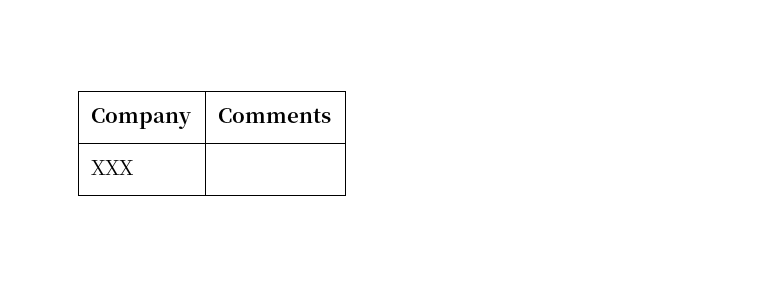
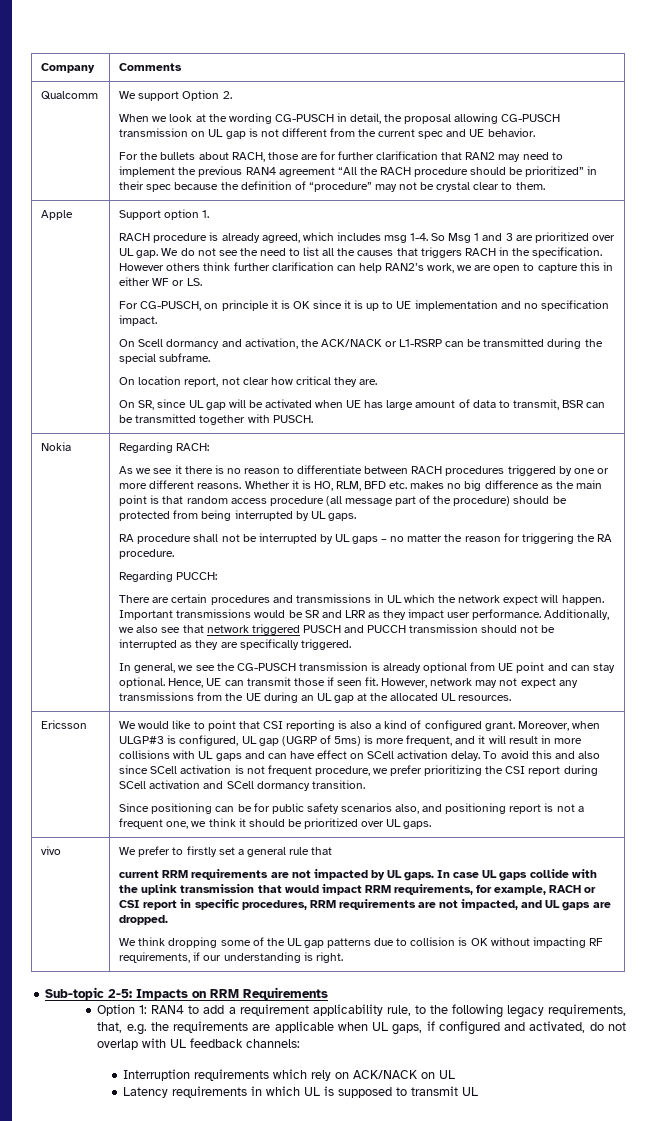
- XXX
+ Qualcomm | We support Option 2.
+ When we look at the wording CG-PUSCH in detail, the proposal allowing CG-PUSCH transmission on UL gap is not different from the current spec and UE behavior.
+ For the bullets about RACH, those are for further clarification that RAN2 may need to implement the previous RAN4 agreement “All the RACH procedure should be prioritized” in their spec because the definition of “procedure” may not be crystal clear to them.
+ Apple | Support option 1.
+ RACH procedure is already agreed, which includes msg 1-4. So Msg 1 and 3 are prioritized over UL gap. We do not see the need to list all the causes that triggers RACH in the specification. However others think further clarification can help RAN2’s work, we are open to capture this in either WF or LS.
+ For CG-PUSCH, on principle it is OK since it is up to UE implementation and no specification impact.
+ On Scell dormancy and activation, the ACK/NACK or L1-RSRP can be transmitted during the special subframe.
+ On location report, not clear how critical they are.
+ On SR, since UL gap will be activated when UE has large amount of data to transmit, BSR can be transmitted together with PUSCH.
+ Nokia | Regarding RACH:
+ As we see it there is no reason to differentiate between RACH procedures triggered by one or more different reasons. Whether it is HO, RLM, BFD etc. makes no big difference as the main point is that random access procedure (all message part of the procedure) should be protected from being interrupted by UL gaps.
+ RA procedure shall not be interrupted by UL gaps – no matter the reason for triggering the RA procedure.
+ Regarding PUCCH:
+ There are certain procedures and transmissions in UL which the network expect will happen. Important transmissions would be SR and LRR as they impact user performance. Additionally, we also see that network triggered PUSCH and PUCCH transmission should not be interrupted as they are specifically triggered.
+ In general, we see the CG-PUSCH transmission is already optional from UE point and can stay optional. Hence, UE can transmit those if seen fit. However, network may not expect any transmissions from the UE during an UL gap at the allocated UL resources.
+ Ericsson | We would like to point that CSI reporting is also a kind of configured grant. Moreover, when ULGP#3 is configured, UL gap (UGRP of 5ms) is more frequent, and it will result in more collisions with UL gaps and can have effect on SCell activation delay. To avoid this and also since SCell activation is not frequent procedure, we prefer prioritizing the CSI report during SCell activation and SCell dormancy transition.
+ Since positioning can be for public safety scenarios also, and positioning report is not a frequent one, we think it should be prioritized over UL gaps.
+ vivo | We prefer to firstly set a general rule that
+ current RRM requirements are not impacted by UL gaps. In case UL gaps collide with the uplink transmission that would impact RRM requirements, for example, RACH or CSI report in specific procedures, RRM requirements are not impacted, and UL gaps are dropped.
+ We think dropping some of the UL gap patterns due to collision is OK without impacting RF requirements, if our understanding is right.
+ Sub-topic 2-5: Impacts on RRM Requirements
+ Option 1: RAN4 to add a requirement applicability rule, to the following legacy requirements, that, e.g. the requirements are applicable when UL gaps, if configured and activated, do not overlap with UL feedback channels:
+ Interruption requirements which rely on ACK/NACK on UL
+ Latency requirements in which UL is supposed to transmit UL

